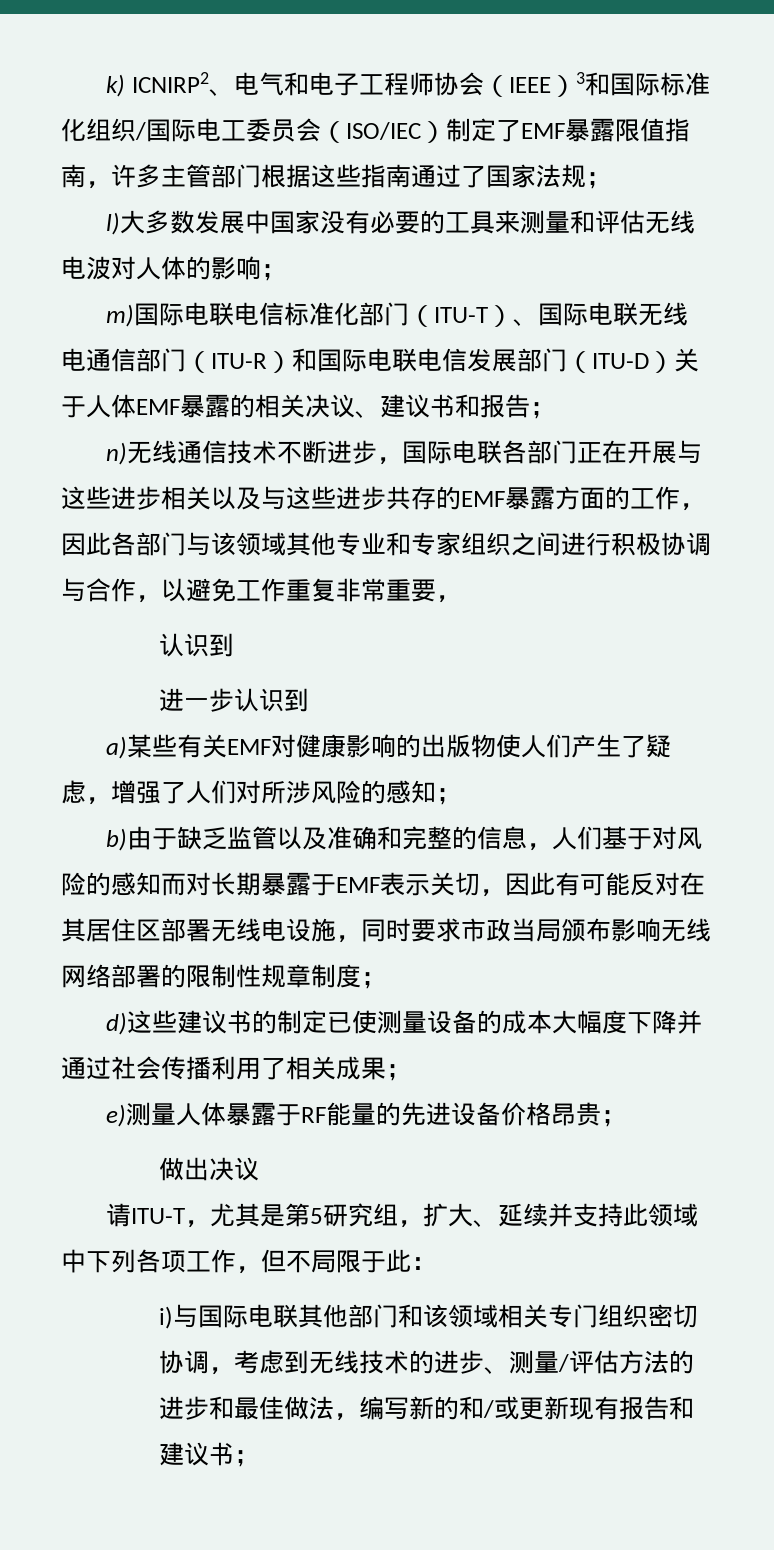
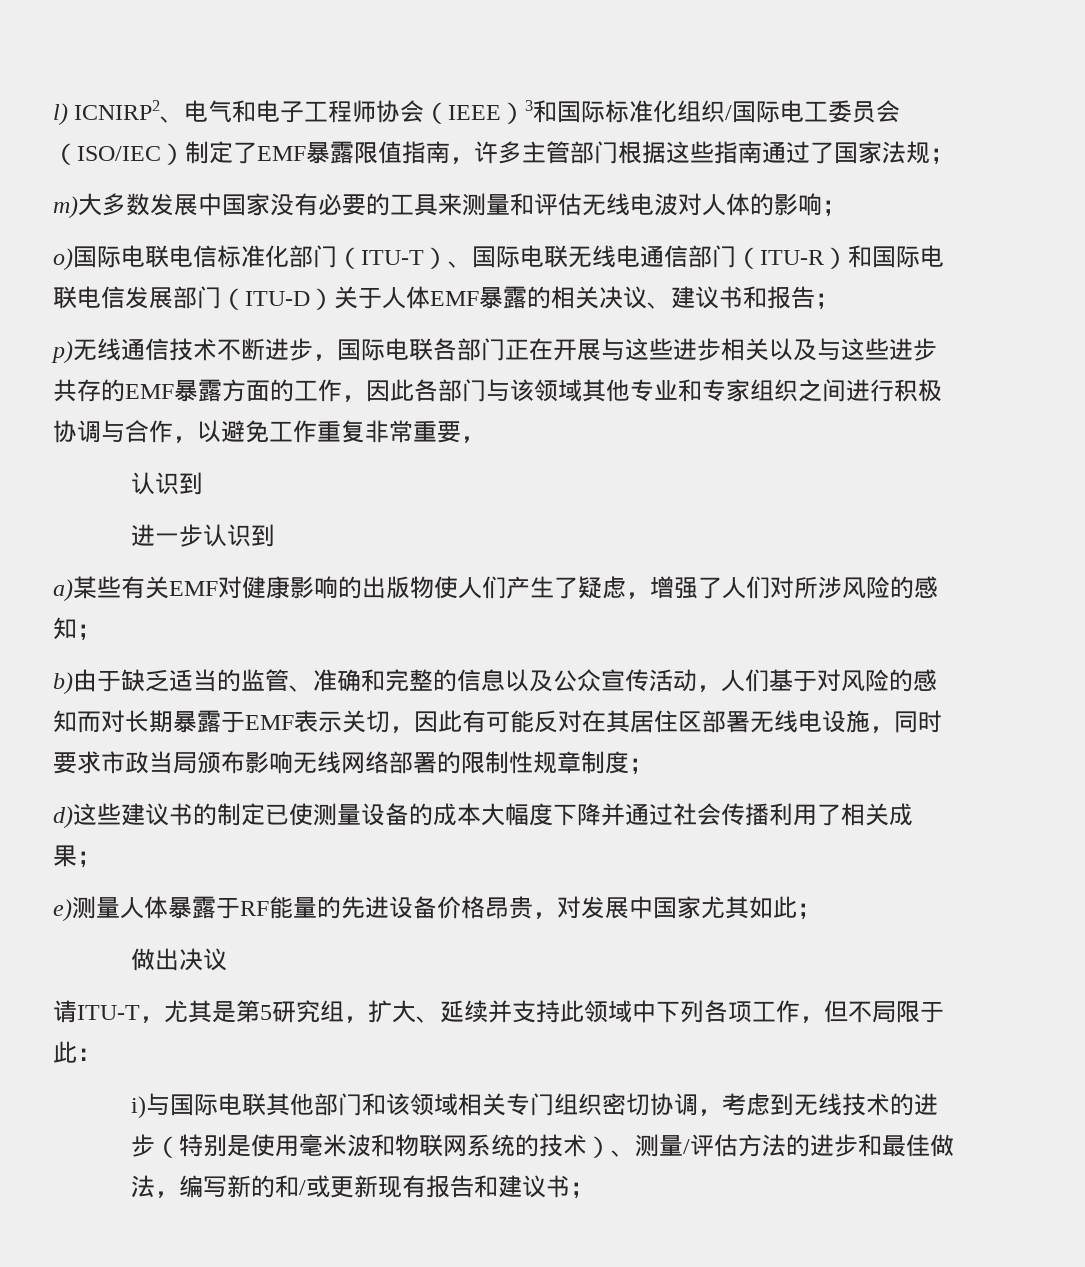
- k) ICNIRP2、电气和电子工程师协会（IEEE）3和国际标准化组织/国际电工委员会（ISO/IEC）制定了EMF暴露限值指南，许多主管部门根据这些指南通过了国家法规；
+ l) ICNIRP2、电气和电子工程师协会（IEEE）3和国际标准化组织/国际电工委员会（ISO/IEC）制定了EMF暴露限值指南，许多主管部门根据这些指南通过了国家法规；
- l)大多数发展中国家没有必要的工具来测量和评估无线电波对人体的影响；
+ m)大多数发展中国家没有必要的工具来测量和评估无线电波对人体的影响；
- m)国际电联电信标准化部门（ITU-T）、国际电联无线电通信部门（ITU-R）和国际电联电信发展部门（ITU-D）关于人体EMF暴露的相关决议、建议书和报告；
+ o)国际电联电信标准化部门（ITU-T）、国际电联无线电通信部门（ITU-R）和国际电联电信发展部门（ITU-D）关于人体EMF暴露的相关决议、建议书和报告；
- n)无线通信技术不断进步，国际电联各部门正在开展与这些进步相关以及与这些进步共存的EMF暴露方面的工作，因此各部门与该领域其他专业和专家组织之间进行积极协调与合作，以避免工作重复非常重要，
+ p)无线通信技术不断进步，国际电联各部门正在开展与这些进步相关以及与这些进步共存的EMF暴露方面的工作，因此各部门与该领域其他专业和专家组织之间进行积极协调与合作，以避免工作重复非常重要，
- b)由于缺乏监管以及准确和完整的信息，人们基于对风险的感知而对长期暴露于EMF表示关切，因此有可能反对在其居住区部署无线电设施，同时要求市政当局颁布影响无线网络部署的限制性规章制度；
+ b)由于缺乏适当的监管、准确和完整的信息以及公众宣传活动，人们基于对风险的感知而对长期暴露于EMF表示关切，因此有可能反对在其居住区部署无线电设施，同时要求市政当局颁布影响无线网络部署的限制性规章制度；
- e)测量人体暴露于RF能量的先进设备价格昂贵；
+ e)测量人体暴露于RF能量的先进设备价格昂贵，对发展中国家尤其如此；
- i)与国际电联其他部门和该领域相关专门组织密切协调，考虑到无线技术的进步、测量/评估方法的进步和最佳做法，编写新的和/或更新现有报告和建议书；
+ i)与国际电联其他部门和该领域相关专门组织密切协调，考虑到无线技术的进步（特别是使用毫米波和物联网系统的技术）、测量/评估方法的进步和最佳做法，编写新的和/或更新现有报告和建议书；

